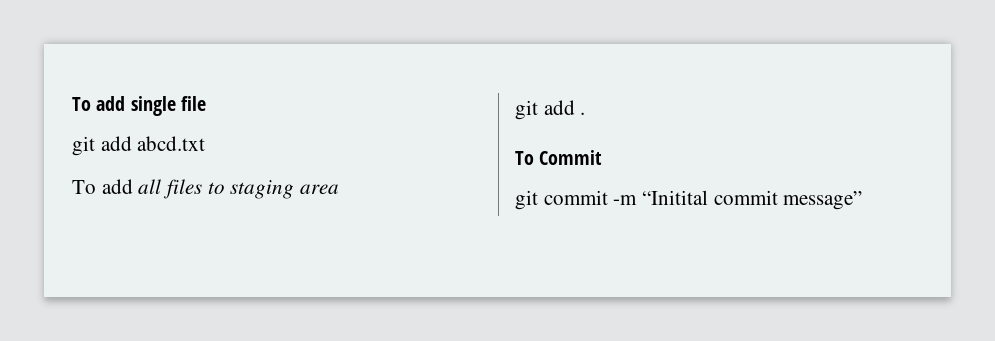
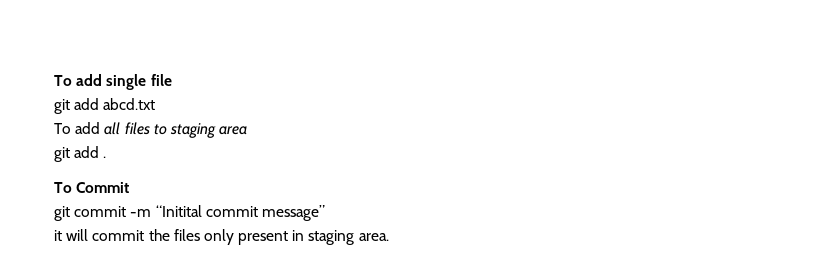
+ it will commit the files only present in staging area.

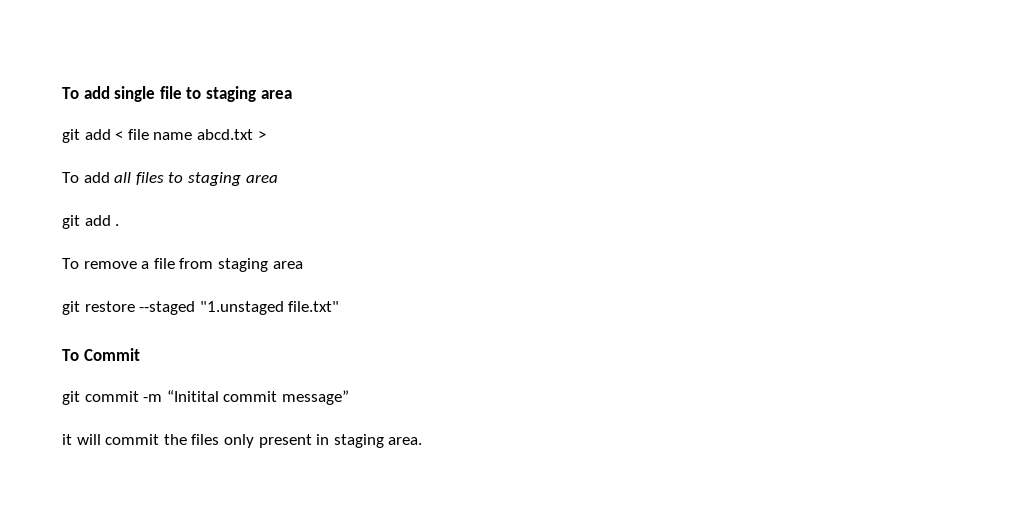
- To add single file
- git add abcd.txt
+ To add single file to staging area
+ git add < file name abcd.txt >
+ To remove a file from staging area
+ git restore --staged "1.unstaged file.txt"

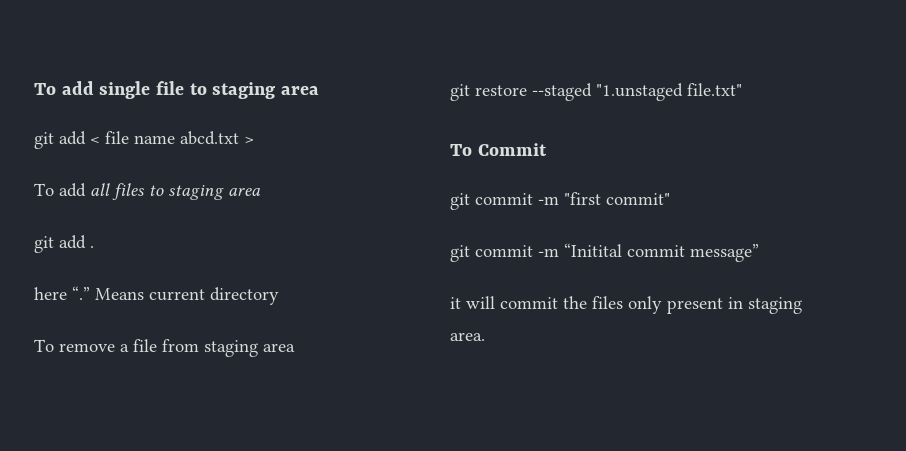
+ here “.” Means current directory
+ git commit -m "first commit"

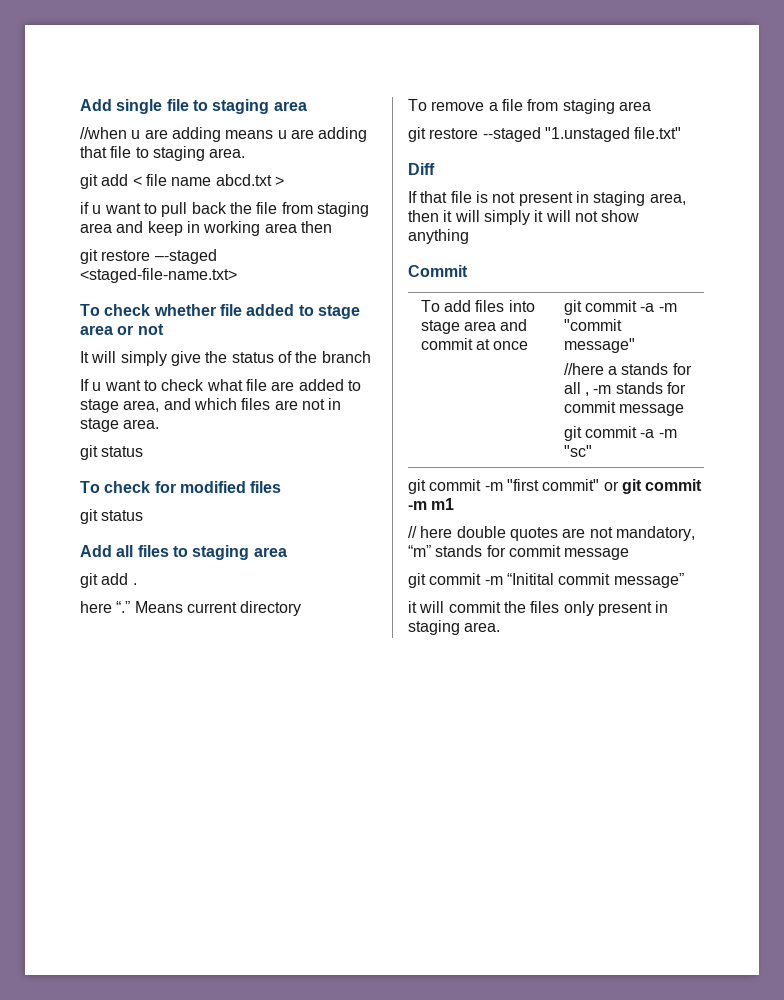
- To add single file to staging area
+ Add single file to staging area
+ //when u are adding means u are adding that file to staging area.
- To add all files to staging area
+ if u want to pull back the file from staging area and keep in working area then
+ git restore –-staged <staged-file-name.txt>
+ To check whether file added to stage area or not
+ It will simply give the status of the branch
+ If u want to check what file are added to stage area, and which files are not in stage area.
+ git status
+ To check for modified files
+ git status
+ Add all files to staging area
- To Commit
+ Diff
+ If that file is not present in staging area, then it will simply it will not show anything
+ Commit
+ To add files into stage area and commit at once | git commit -a -m "commit message"
+ //here a stands for all , -m stands for commit message
+ git commit -a -m "sc"
- git commit -m "first commit"
+ git commit -m "first commit" or git commit -m m1
+ // here double quotes are not mandatory, “m” stands for commit message

